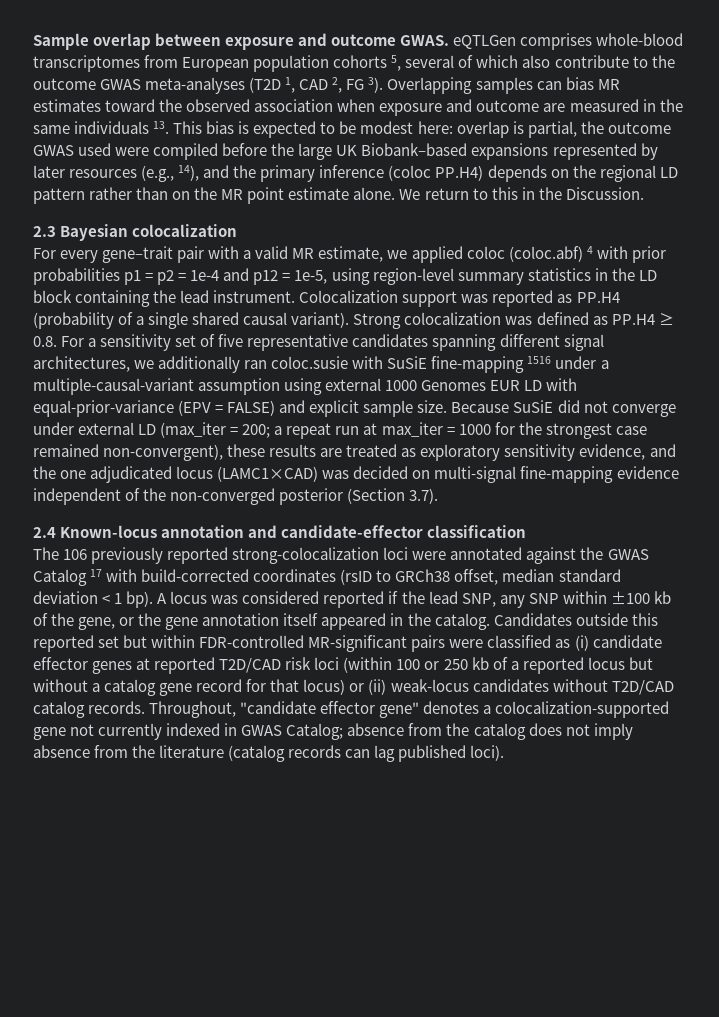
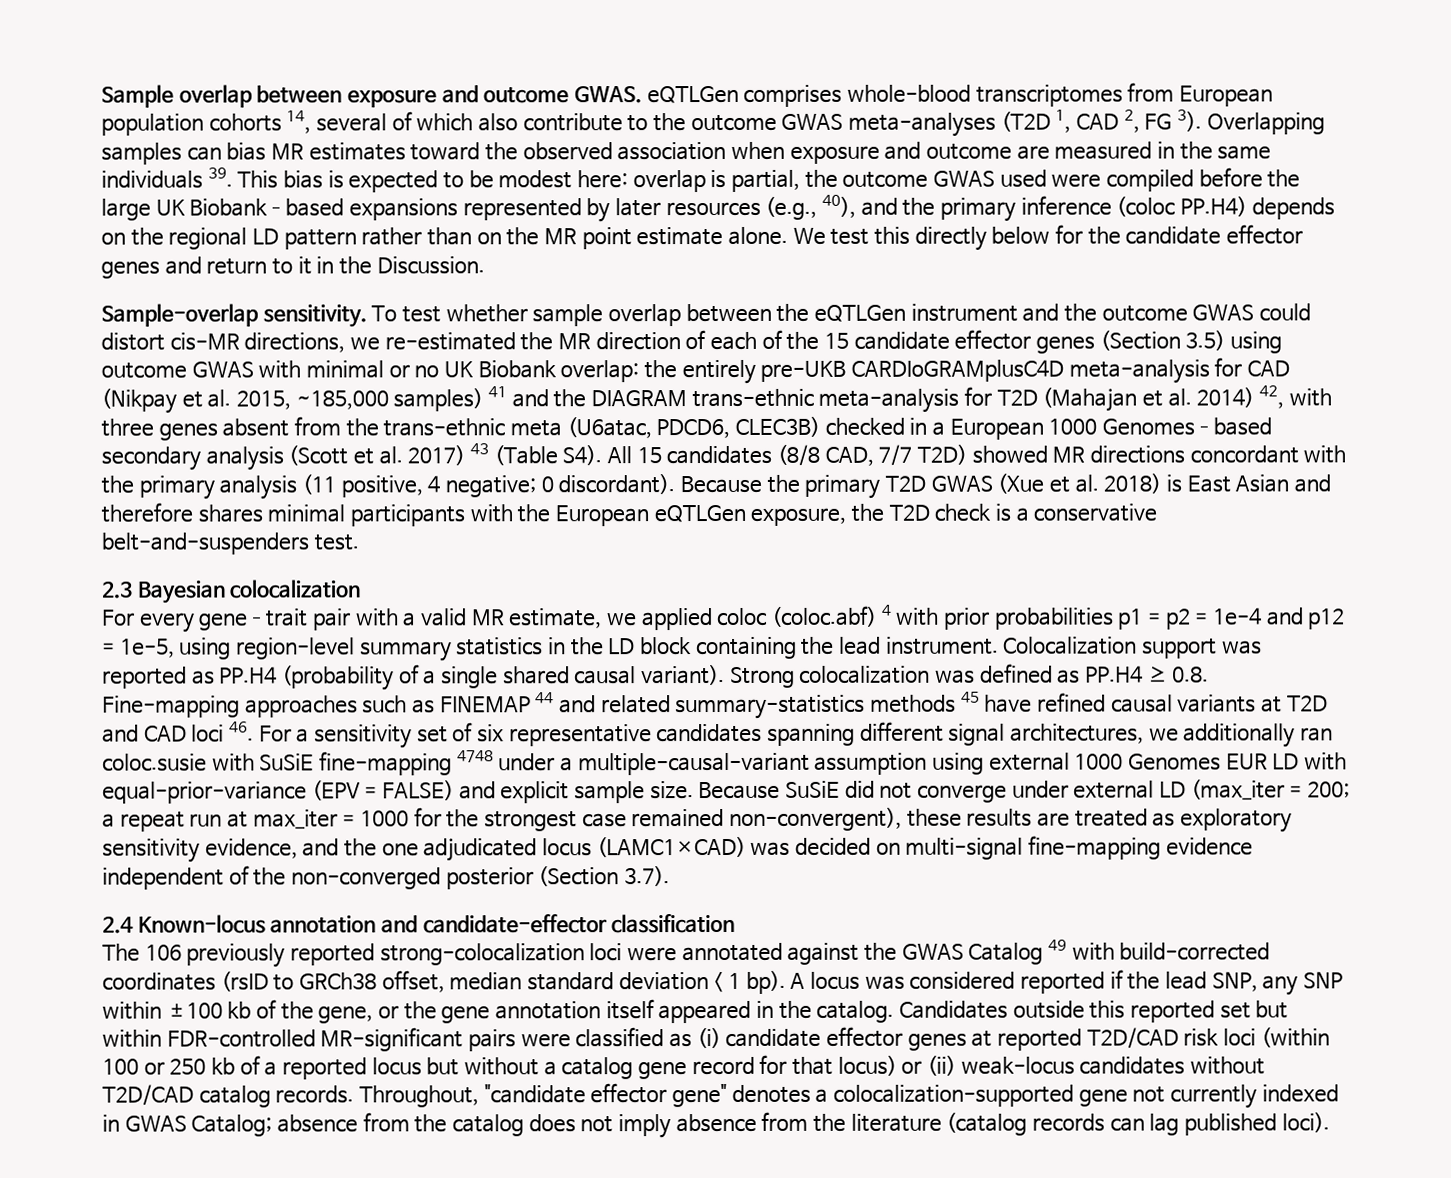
- Sample overlap between exposure and outcome GWAS. eQTLGen comprises whole-blood transcriptomes from European population cohorts 5, several of which also contribute to the outcome GWAS meta-analyses (T2D 1, CAD 2, FG 3).
+ Sample overlap between exposure and outcome GWAS. eQTLGen comprises whole-blood transcriptomes from European population cohorts 14, several of which also contribute to the outcome GWAS meta-analyses (T2D 1, CAD 2, FG 3).
- Overlapping samples can bias MR estimates toward the observed association when exposure and outcome are measured in the same individuals 13. This bias is expected to be modest here:
+ Overlapping samples can bias MR estimates toward the observed association when exposure and outcome are measured in the same individuals 39. This bias is expected to be modest here:
- overlap is partial, the outcome GWAS used were compiled before the large UK Biobank–based expansions represented by later resources (e.g., 14), and the primary inference (coloc PP.H4) depends on the regional LD pattern rather than on the MR point estimate alone.
+ overlap is partial, the outcome GWAS used were compiled before the large UK Biobank–based expansions represented by later resources (e.g., 40), and the primary inference (coloc PP.H4) depends on the regional LD pattern rather than on the MR point estimate alone.
- We return to this in the Discussion.
+ We test this directly below for the candidate effector genes and return to it in the Discussion.
+ Sample-overlap sensitivity. To test whether sample overlap between the eQTLGen instrument and the outcome GWAS could distort cis-MR directions, we re-estimated the MR direction of each of the 15 candidate effector genes (Section 3.5) using outcome GWAS with minimal or no UK Biobank overlap: the entirely pre-UKB CARDIoGRAMplusC4D meta-analysis for CAD (Nikpay et al. 2015, ~185,000 samples) 41 and the DIAGRAM trans-ethnic meta-analysis for T2D (Mahajan et al. 2014) 42, with three genes absent from the trans-ethnic meta (U6atac, PDCD6, CLEC3B) checked in a European 1000 Genomes–based secondary analysis (Scott et al. 2017) 43 (Table S4). All 15 candidates (8/8 CAD, 7/7 T2D) showed MR directions concordant with the primary analysis (11 positive, 4 negative; 0 discordant). Because the primary T2D GWAS (Xue et al. 2018) is East Asian and therefore shares minimal participants with the European eQTLGen exposure, the T2D check is a conservative belt-and-suspenders test.
- Strong colocalization was defined as PP.H4 ≥ 0.8. For a sensitivity set of five representative candidates spanning different signal architectures, we additionally ran coloc.susie with SuSiE fine-mapping 1516 under a multiple-causal-variant assumption using external 1000 Genomes EUR LD with equal-prior-variance (EPV = FALSE) and explicit sample size.
+ Strong colocalization was defined as PP.H4 ≥ 0.8. Fine-mapping approaches such as FINEMAP 44 and related summary-statistics methods 45 have refined causal variants at T2D and CAD loci 46. For a sensitivity set of six representative candidates spanning different signal architectures, we additionally ran coloc.susie with SuSiE fine-mapping 4748 under a multiple-causal-variant assumption using external 1000 Genomes EUR LD with equal-prior-variance (EPV = FALSE) and explicit sample size.
- The 106 previously reported strong-colocalization loci were annotated against the GWAS Catalog 17 with build-corrected coordinates (rsID to GRCh38 offset, median standard deviation < 1 bp).
+ The 106 previously reported strong-colocalization loci were annotated against the GWAS Catalog 49 with build-corrected coordinates (rsID to GRCh38 offset, median standard deviation < 1 bp).

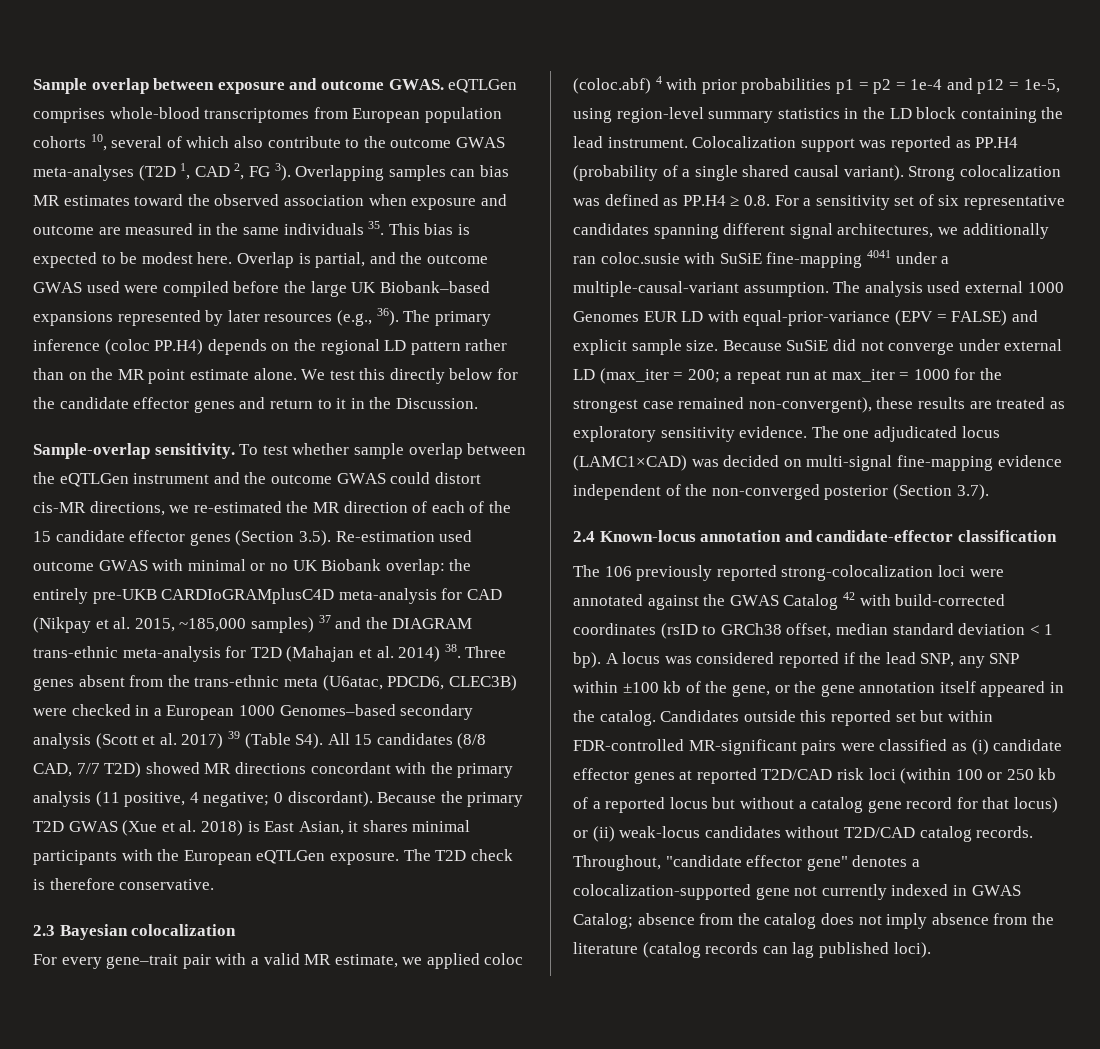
- Sample overlap between exposure and outcome GWAS. eQTLGen comprises whole-blood transcriptomes from European population cohorts 14, several of which also contribute to the outcome GWAS meta-analyses (T2D 1, CAD 2, FG 3).
+ Sample overlap between exposure and outcome GWAS. eQTLGen comprises whole-blood transcriptomes from European population cohorts 10, several of which also contribute to the outcome GWAS meta-analyses (T2D 1, CAD 2, FG 3).
- Overlapping samples can bias MR estimates toward the observed association when exposure and outcome are measured in the same individuals 39. This bias is expected to be modest here: overlap is partial, the outcome GWAS used were compiled before the large UK Biobank–based expansions represented by later resources (e.g., 40), and the primary inference (coloc PP.H4) depends on the regional LD pattern rather than on the MR point estimate alone.
+ Overlapping samples can bias MR estimates toward the observed association when exposure and outcome are measured in the same individuals 35. This bias is expected to be modest here. Overlap is partial, and the outcome GWAS used were compiled before the large UK Biobank–based expansions represented by later resources (e.g., 36). The primary inference (coloc PP.H4) depends on the regional LD pattern rather than on the MR point estimate alone.
- To test whether sample overlap between the eQTLGen instrument and the outcome GWAS could distort cis-MR directions, we re-estimated the MR direction of each of the 15 candidate effector genes (Section 3.5) using outcome GWAS with minimal or no UK Biobank overlap:
+ To test whether sample overlap between the eQTLGen instrument and the outcome GWAS could distort cis-MR directions, we re-estimated the MR direction of each of the 15 candidate effector genes (Section 3.5). Re-estimation used outcome GWAS with minimal or no UK Biobank overlap:
- the entirely pre-UKB CARDIoGRAMplusC4D meta-analysis for CAD (Nikpay et al. 2015, ~185,000 samples) 41 and the DIAGRAM trans-ethnic meta-analysis for T2D (Mahajan et al. 2014) 42, with three genes absent from the trans-ethnic meta (U6atac, PDCD6, CLEC3B) checked in a European 1000 Genomes–based secondary analysis (Scott et al. 2017) 43 (Table S4). All 15 candidates (8/8 CAD, 7/7 T2D) showed MR directions concordant with the primary analysis (11 positive, 4 negative;
+ the entirely pre-UKB CARDIoGRAMplusC4D meta-analysis for CAD (Nikpay et al. 2015, ~185,000 samples) 37 and the DIAGRAM trans-ethnic meta-analysis for T2D (Mahajan et al. 2014) 38. Three genes absent from the trans-ethnic meta (U6atac, PDCD6, CLEC3B) were checked in a European 1000 Genomes–based secondary analysis (Scott et al. 2017) 39 (Table S4). All 15 candidates (8/8 CAD, 7/7 T2D) showed MR directions concordant with the primary analysis (11 positive, 4 negative;
- Because the primary T2D GWAS (Xue et al. 2018) is East Asian and therefore shares minimal participants with the European eQTLGen exposure, the T2D check is a conservative belt-and-suspenders test.
+ Because the primary T2D GWAS (Xue et al. 2018) is East Asian, it shares minimal participants with the European eQTLGen exposure. The T2D check is therefore conservative.
- Strong colocalization was defined as PP.H4 ≥ 0.8. Fine-mapping approaches such as FINEMAP 44 and related summary-statistics methods 45 have refined causal variants at T2D and CAD loci 46. For a sensitivity set of six representative candidates spanning different signal architectures, we additionally ran coloc.susie with SuSiE fine-mapping 4748 under a multiple-causal-variant assumption using external 1000 Genomes EUR LD with equal-prior-variance (EPV = FALSE) and explicit sample size.
+ Strong colocalization was defined as PP.H4 ≥ 0.8. For a sensitivity set of six representative candidates spanning different signal architectures, we additionally ran coloc.susie with SuSiE fine-mapping 4041 under a multiple-causal-variant assumption. The analysis used external 1000 Genomes EUR LD with equal-prior-variance (EPV = FALSE) and explicit sample size.
- Because SuSiE did not converge under external LD (max_iter = 200; a repeat run at max_iter = 1000 for the strongest case remained non-convergent), these results are treated as exploratory sensitivity evidence, and the one adjudicated locus (LAMC1×CAD) was decided on multi-signal fine-mapping evidence independent of the non-converged posterior (Section 3.7).
+ Because SuSiE did not converge under external LD (max_iter = 200; a repeat run at max_iter = 1000 for the strongest case remained non-convergent), these results are treated as exploratory sensitivity evidence. The one adjudicated locus (LAMC1×CAD) was decided on multi-signal fine-mapping evidence independent of the non-converged posterior (Section 3.7).
- The 106 previously reported strong-colocalization loci were annotated against the GWAS Catalog 49 with build-corrected coordinates (rsID to GRCh38 offset, median standard deviation < 1 bp).
+ The 106 previously reported strong-colocalization loci were annotated against the GWAS Catalog 42 with build-corrected coordinates (rsID to GRCh38 offset, median standard deviation < 1 bp).

